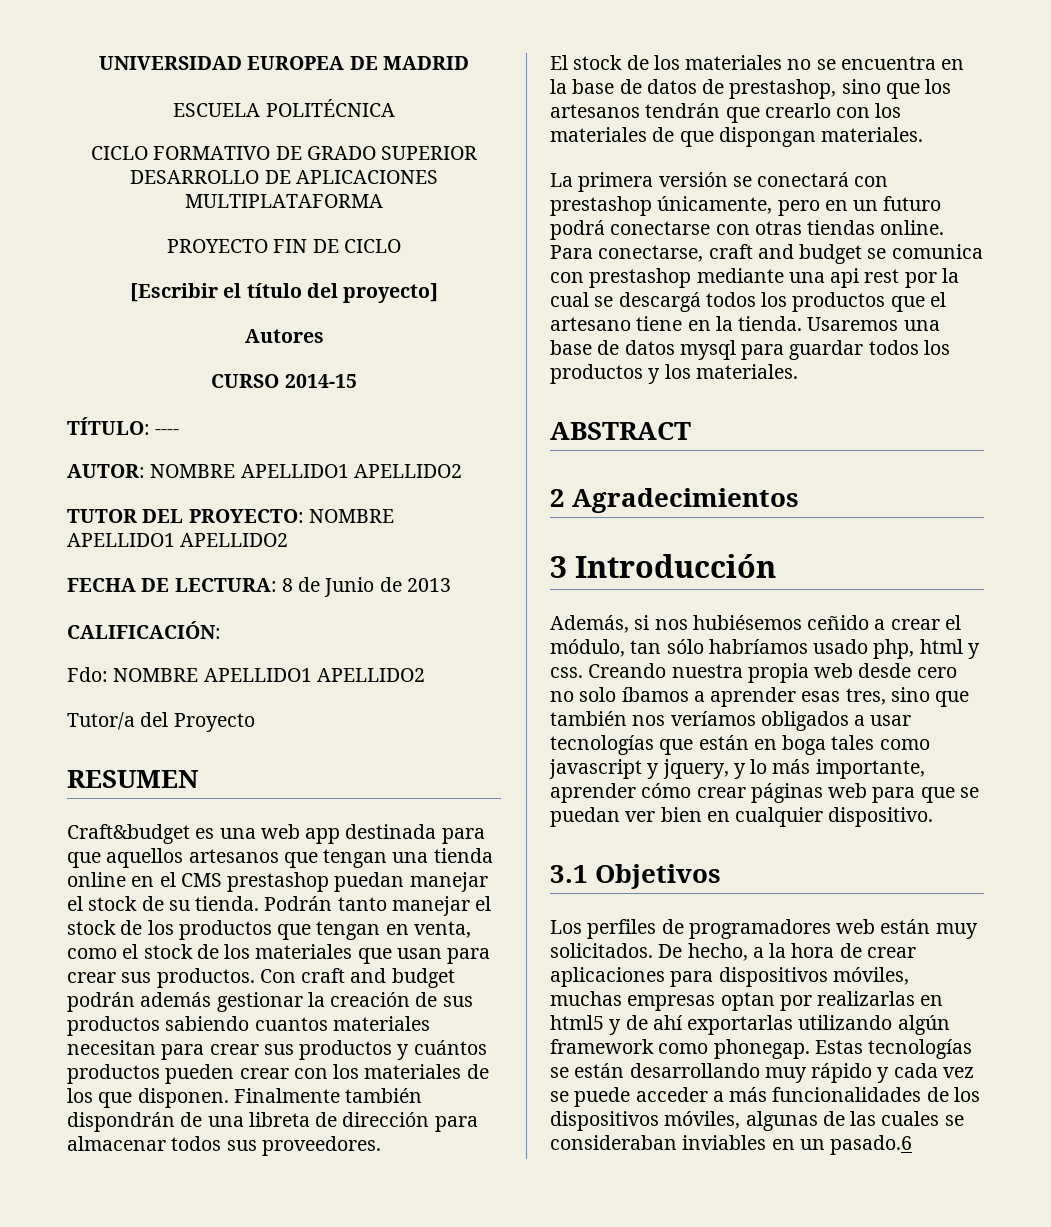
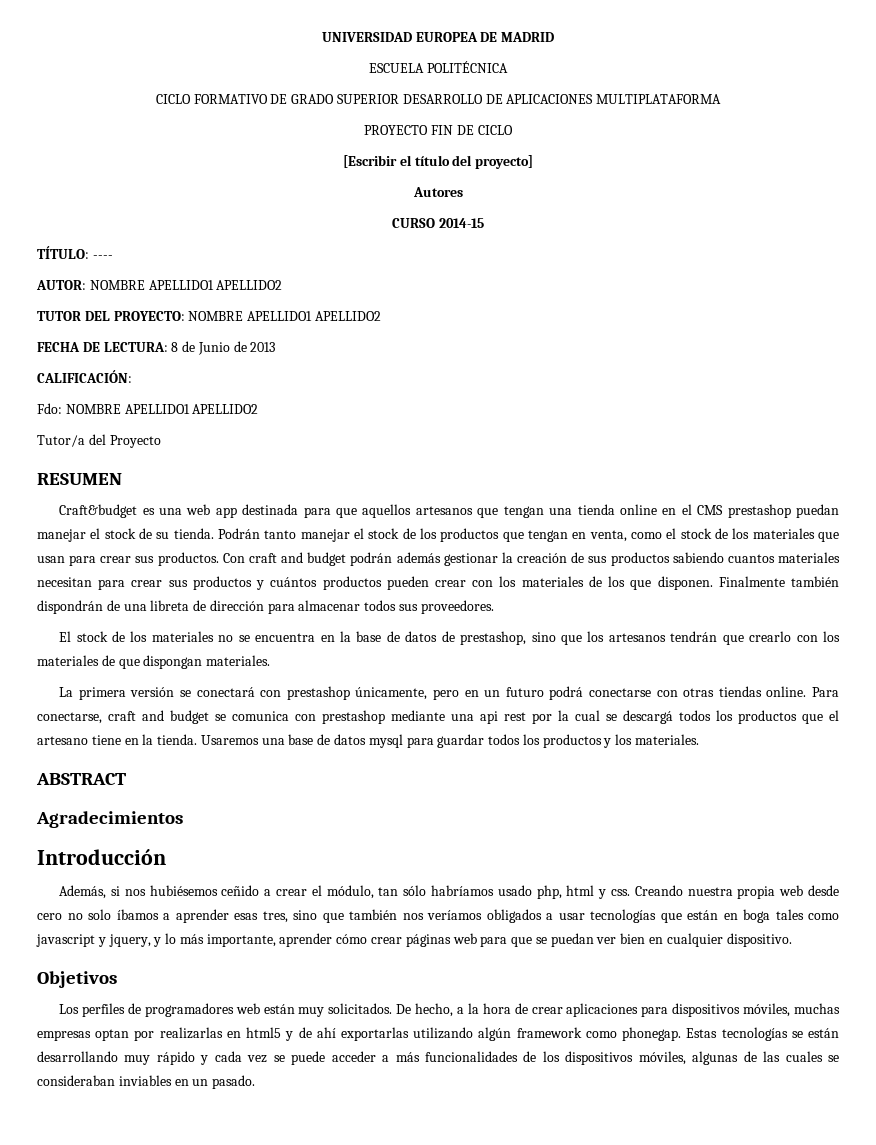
- 2 Agradecimientos
+ Agradecimientos
- 3 Introducción
+ Introducción
- 3.1 Objetivos
+ Objetivos
- Estas tecnologías se están desarrollando muy rápido y cada vez se puede acceder a más funcionalidades de los dispositivos móviles, algunas de las cuales se consideraban inviables en un pasado.6
+ Estas tecnologías se están desarrollando muy rápido y cada vez se puede acceder a más funcionalidades de los dispositivos móviles, algunas de las cuales se consideraban inviables en un pasado.

